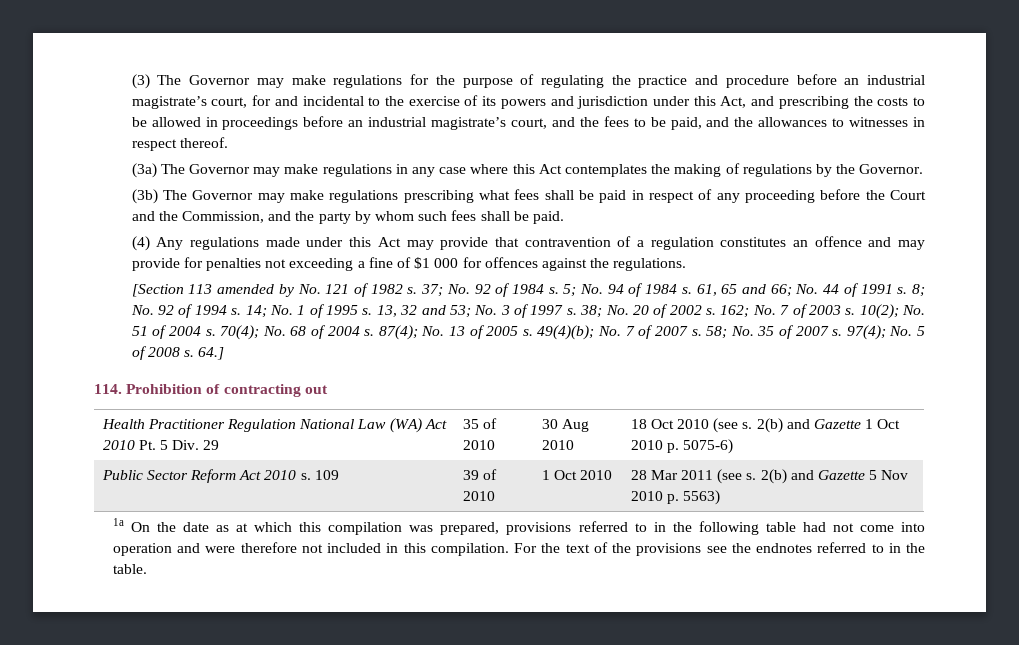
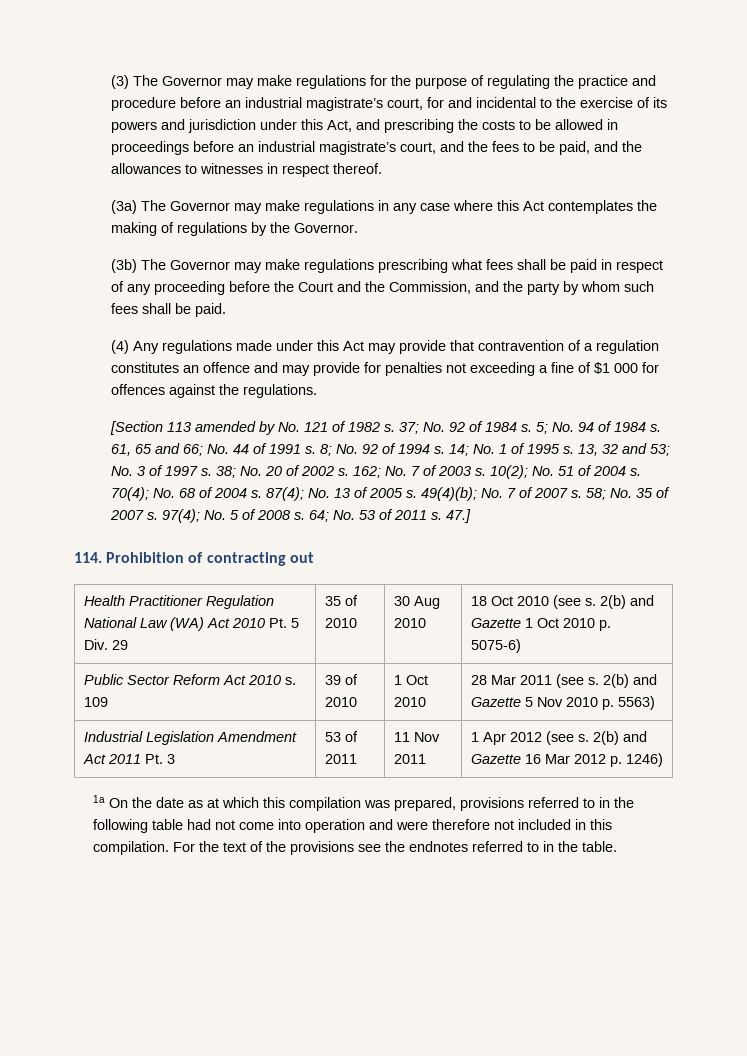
- 64.]
+ 64; No. 53 of 2011 s. 47.]
+ Industrial Legislation Amendment Act 2011 Pt. 3 | 53 of 2011 | 11 Nov 2011 | 1 Apr 2012 (see s. 2(b) and Gazette 16 Mar 2012 p. 1246)

